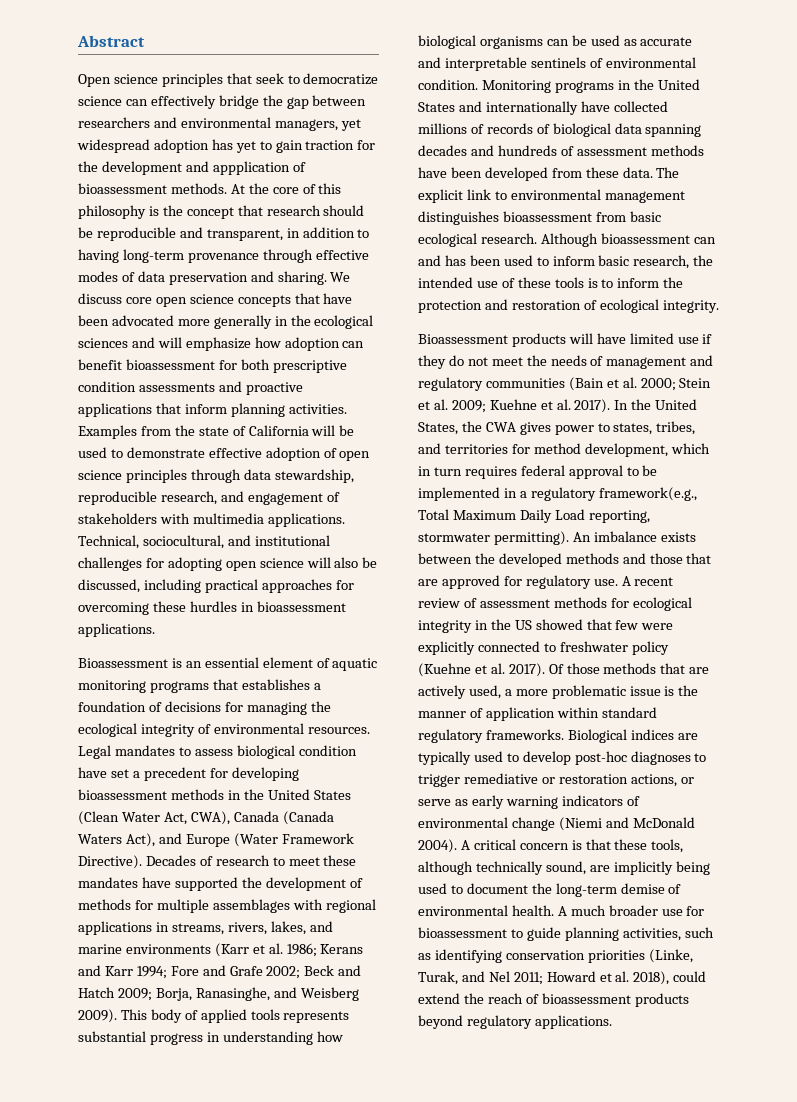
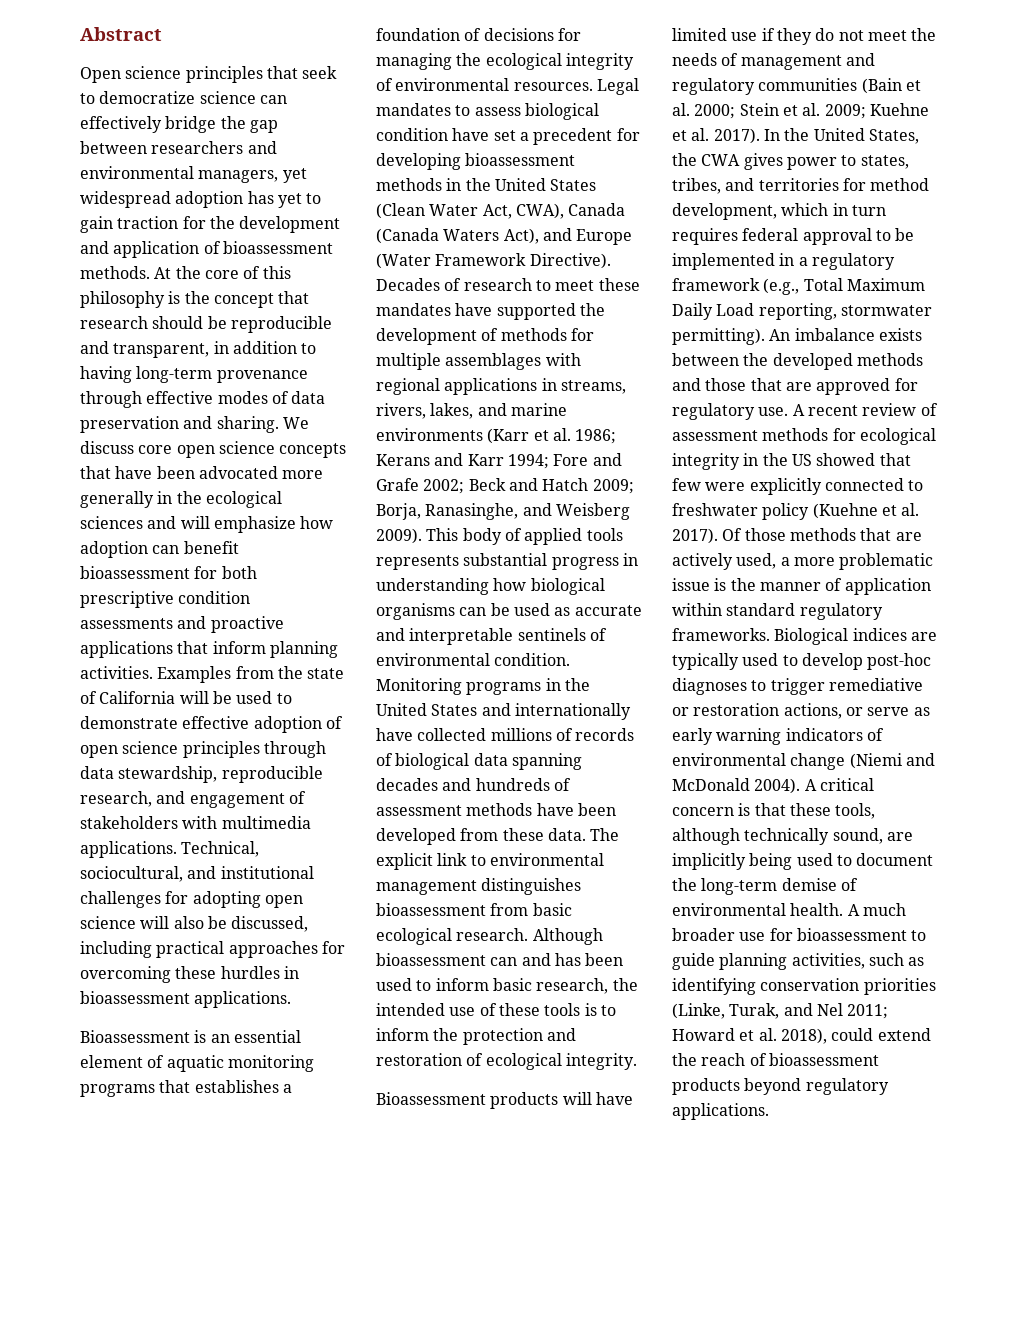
- Open science principles that seek to democratize science can effectively bridge the gap between researchers and environmental managers, yet widespread adoption has yet to gain traction for the development and appplication of bioassessment methods.
+ Open science principles that seek to democratize science can effectively bridge the gap between researchers and environmental managers, yet widespread adoption has yet to gain traction for the development and application of bioassessment methods.
- In the United States, the CWA gives power to states, tribes, and territories for method development, which in turn requires federal approval to be implemented in a regulatory framework(e.g., Total Maximum Daily Load reporting, stormwater permitting).
+ In the United States, the CWA gives power to states, tribes, and territories for method development, which in turn requires federal approval to be implemented in a regulatory framework (e.g., Total Maximum Daily Load reporting, stormwater permitting).

